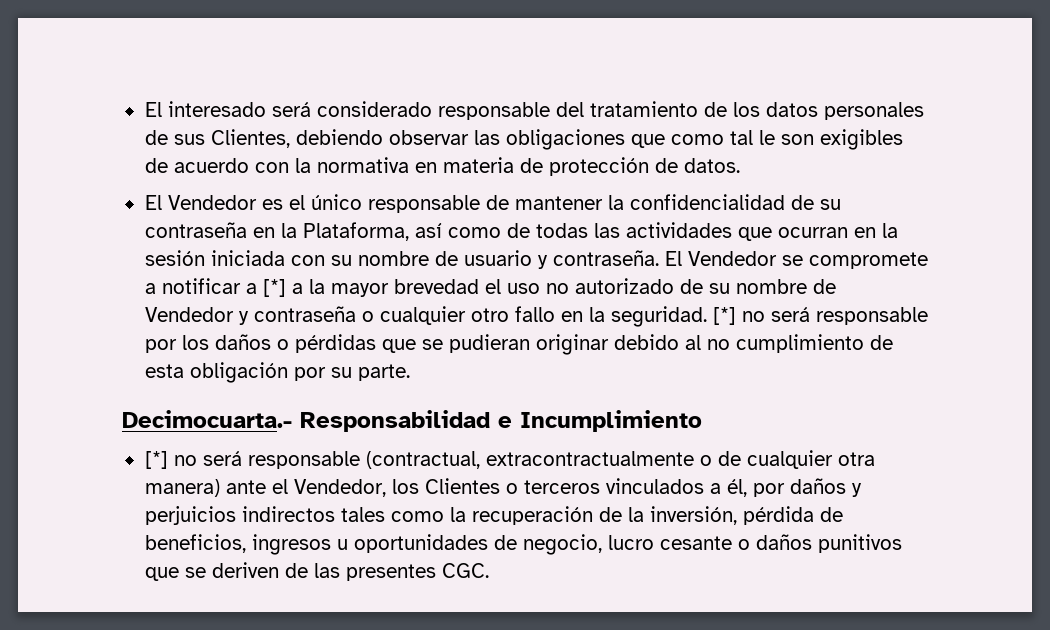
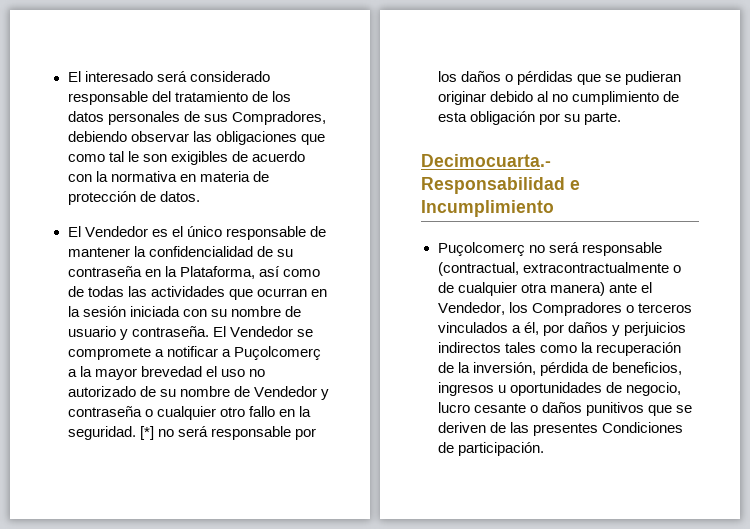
- El interesado será considerado responsable del tratamiento de los datos personales de sus Clientes, debiendo observar las obligaciones que como tal le son exigibles de acuerdo con la normativa en materia de protección de datos.
+ El interesado será considerado responsable del tratamiento de los datos personales de sus Compradores, debiendo observar las obligaciones que como tal le son exigibles de acuerdo con la normativa en materia de protección de datos.
- El Vendedor se compromete a notificar a [*] a la mayor brevedad el uso no autorizado de su nombre de Vendedor y contraseña o cualquier otro fallo en la seguridad.
+ El Vendedor se compromete a notificar a Puçolcomerç a la mayor brevedad el uso no autorizado de su nombre de Vendedor y contraseña o cualquier otro fallo en la seguridad.
- [*] no será responsable (contractual, extracontractualmente o de cualquier otra manera) ante el Vendedor, los Clientes o terceros vinculados a él, por daños y perjuicios indirectos tales como la recuperación de la inversión, pérdida de beneficios, ingresos u oportunidades de negocio, lucro cesante o daños punitivos que se deriven de las presentes CGC.
+ Puçolcomerç no será responsable (contractual, extracontractualmente o de cualquier otra manera) ante el Vendedor, los Compradores o terceros vinculados a él, por daños y perjuicios indirectos tales como la recuperación de la inversión, pérdida de beneficios, ingresos u oportunidades de negocio, lucro cesante o daños punitivos que se deriven de las presentes Condiciones de participación.

